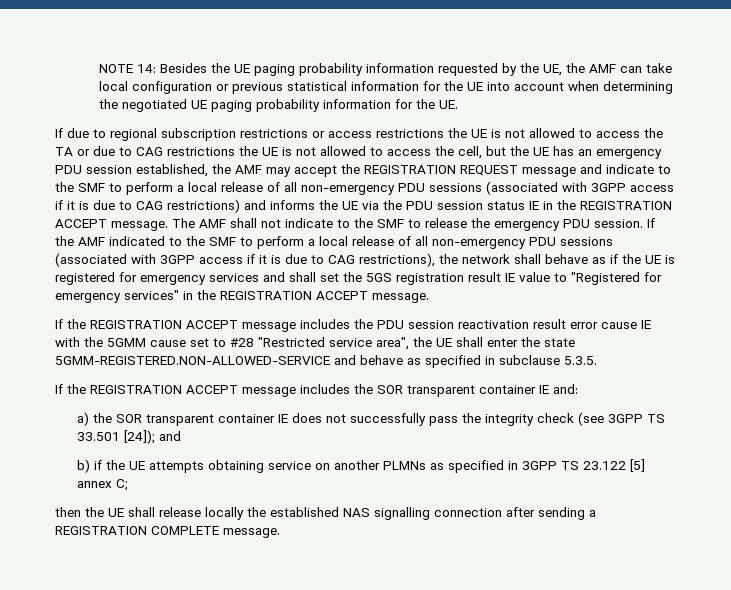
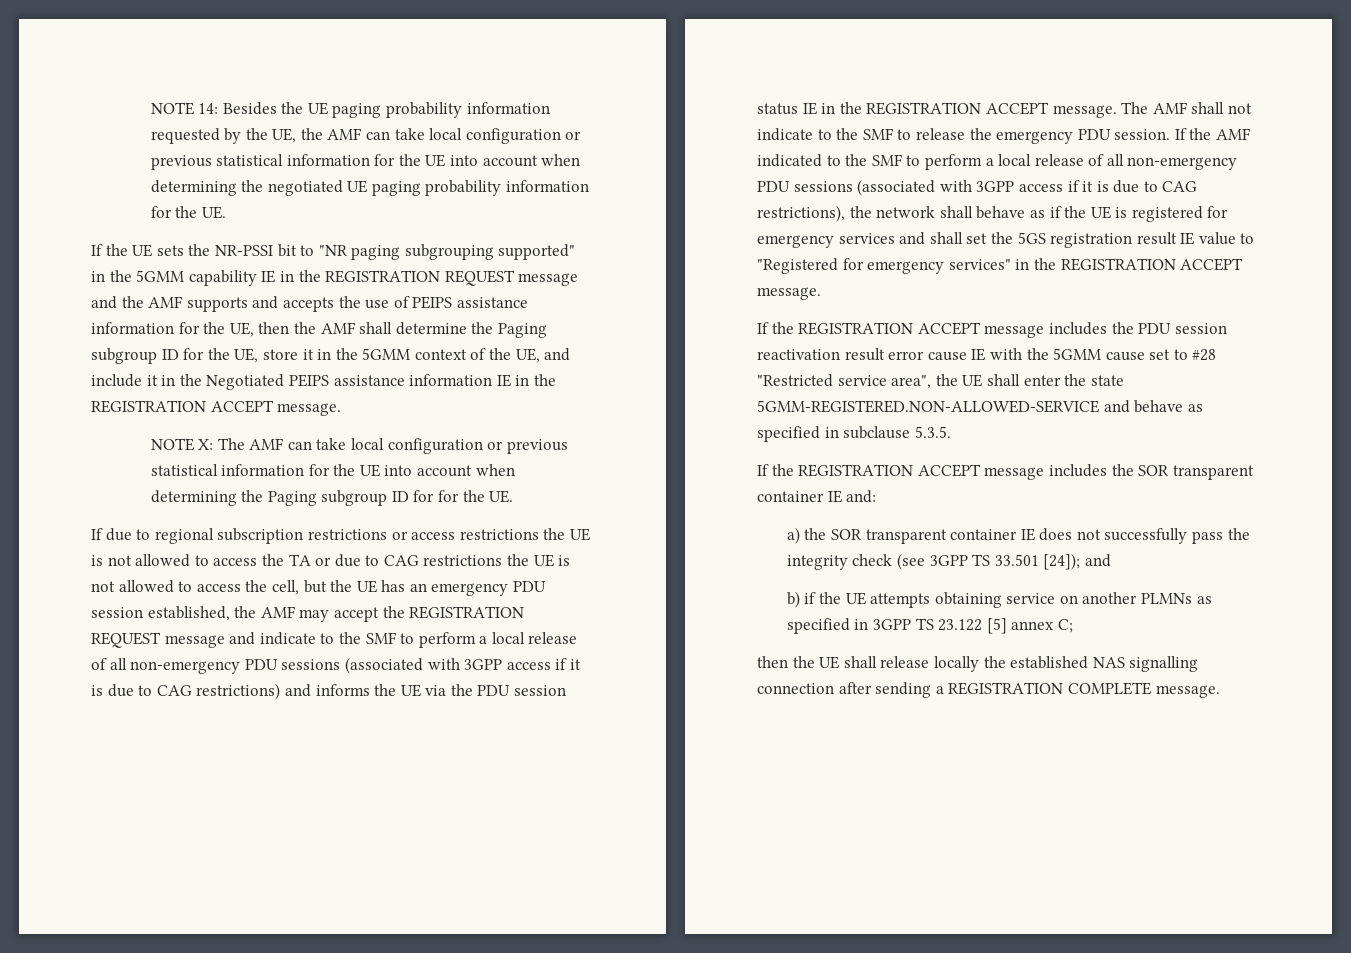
+ If the UE sets the NR-PSSI bit to "NR paging subgrouping supported" in the 5GMM capability IE in the REGISTRATION REQUEST message and the AMF supports and accepts the use of PEIPS assistance information for the UE, then the AMF shall determine the Paging subgroup ID for the UE, store it in the 5GMM context of the UE, and include it in the Negotiated PEIPS assistance information IE in the REGISTRATION ACCEPT message.
+ NOTE X: The AMF can take local configuration or previous statistical information for the UE into account when determining the Paging subgroup ID for for the UE.

